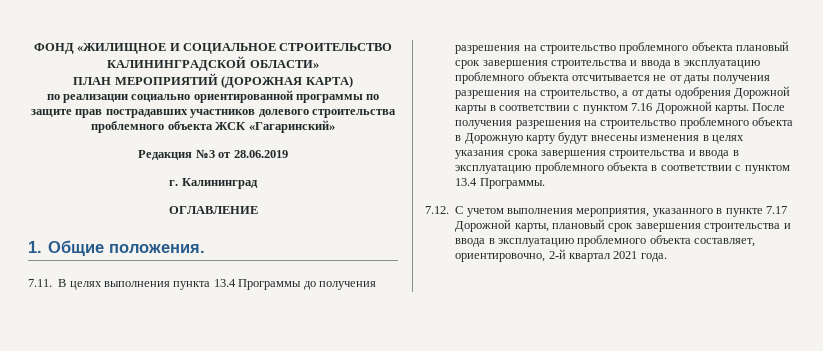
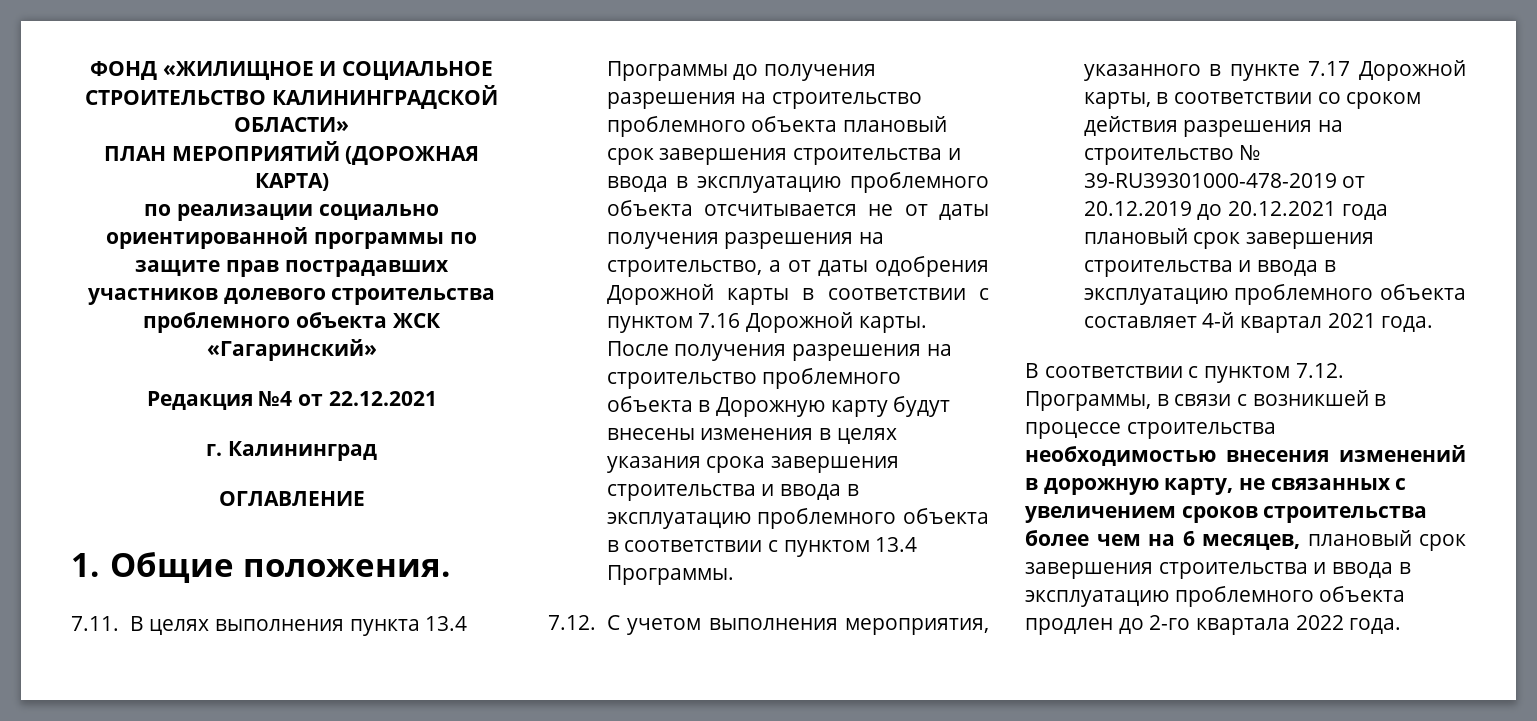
- Редакция №3 от 28.06.2019
+ Редакция №4 от 22.12.2021
- 7.12. С учетом выполнения мероприятия, указанного в пункте 7.17 Дорожной карты, плановый срок завершения строительства и ввода в эксплуатацию проблемного объекта составляет, ориентировочно, 2-й квартал 2021 года.
+ 7.12. С учетом выполнения мероприятия, указанного в пункте 7.17 Дорожной карты, в соответствии со сроком действия разрешения на строительство № 39-RU39301000-478-2019 от 20.12.2019 до 20.12.2021 года плановый срок завершения строительства и ввода в эксплуатацию проблемного объекта составляет 4-й квартал 2021 года.
+ В соответствии с пунктом 7.12. Программы, в связи с возникшей в процессе строительства необходимостью внесения изменений в дорожную карту, не связанных с увеличением сроков строительства более чем на 6 месяцев, плановый срок завершения строительства и ввода в эксплуатацию проблемного объекта продлен до 2-го квартала 2022 года.

